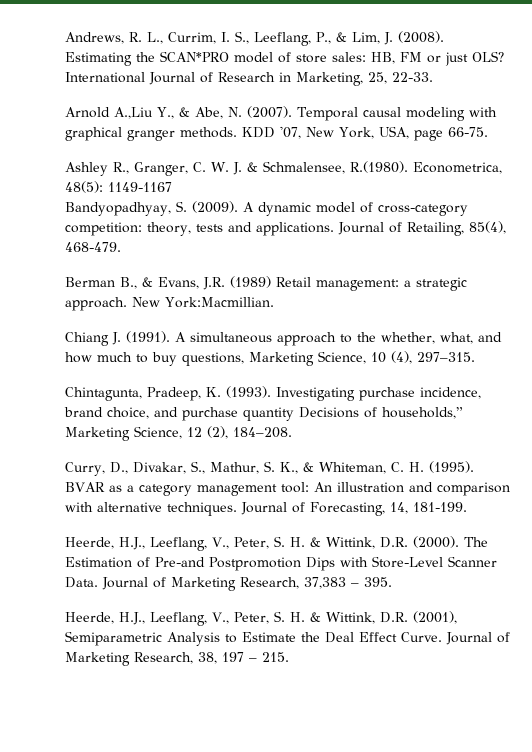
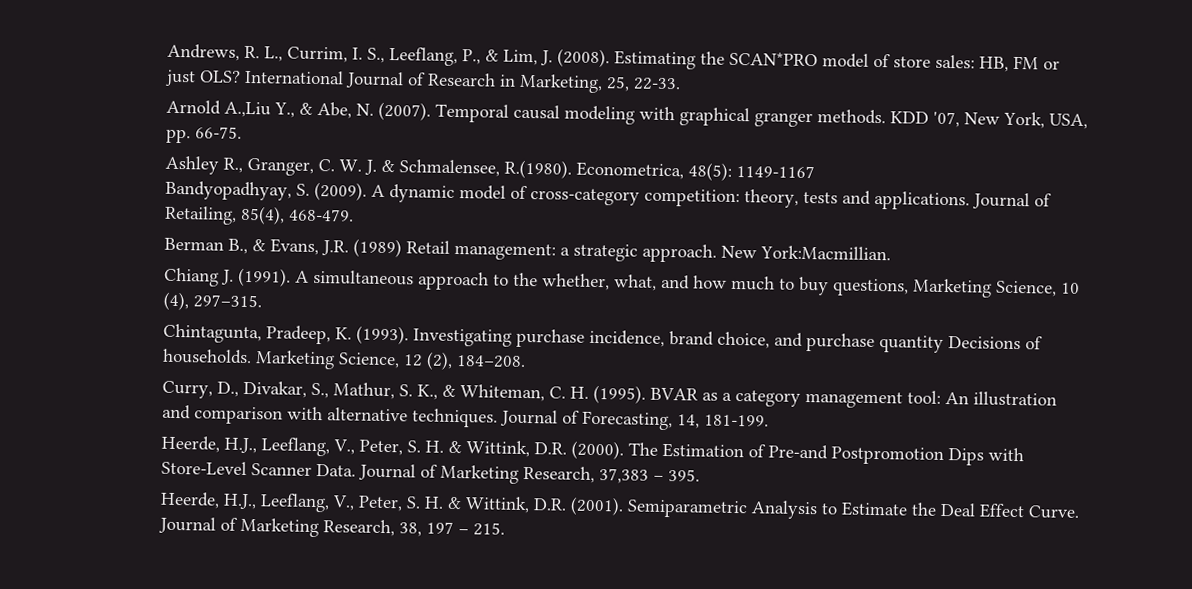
- KDD '07, New York, USA, page 66-75.
+ KDD '07, New York, USA, pp. 66-75.
- Investigating purchase incidence, brand choice, and purchase quantity Decisions of households,” Marketing Science, 12 (2), 184–208.
+ Investigating purchase incidence, brand choice, and purchase quantity Decisions of households. Marketing Science, 12 (2), 184–208.
- Heerde, H.J., Leeflang, V., Peter, S. H. & Wittink, D.R. (2001), Semiparametric Analysis to Estimate the Deal Effect Curve.
+ Heerde, H.J., Leeflang, V., Peter, S. H. & Wittink, D.R. (2001). Semiparametric Analysis to Estimate the Deal Effect Curve.

